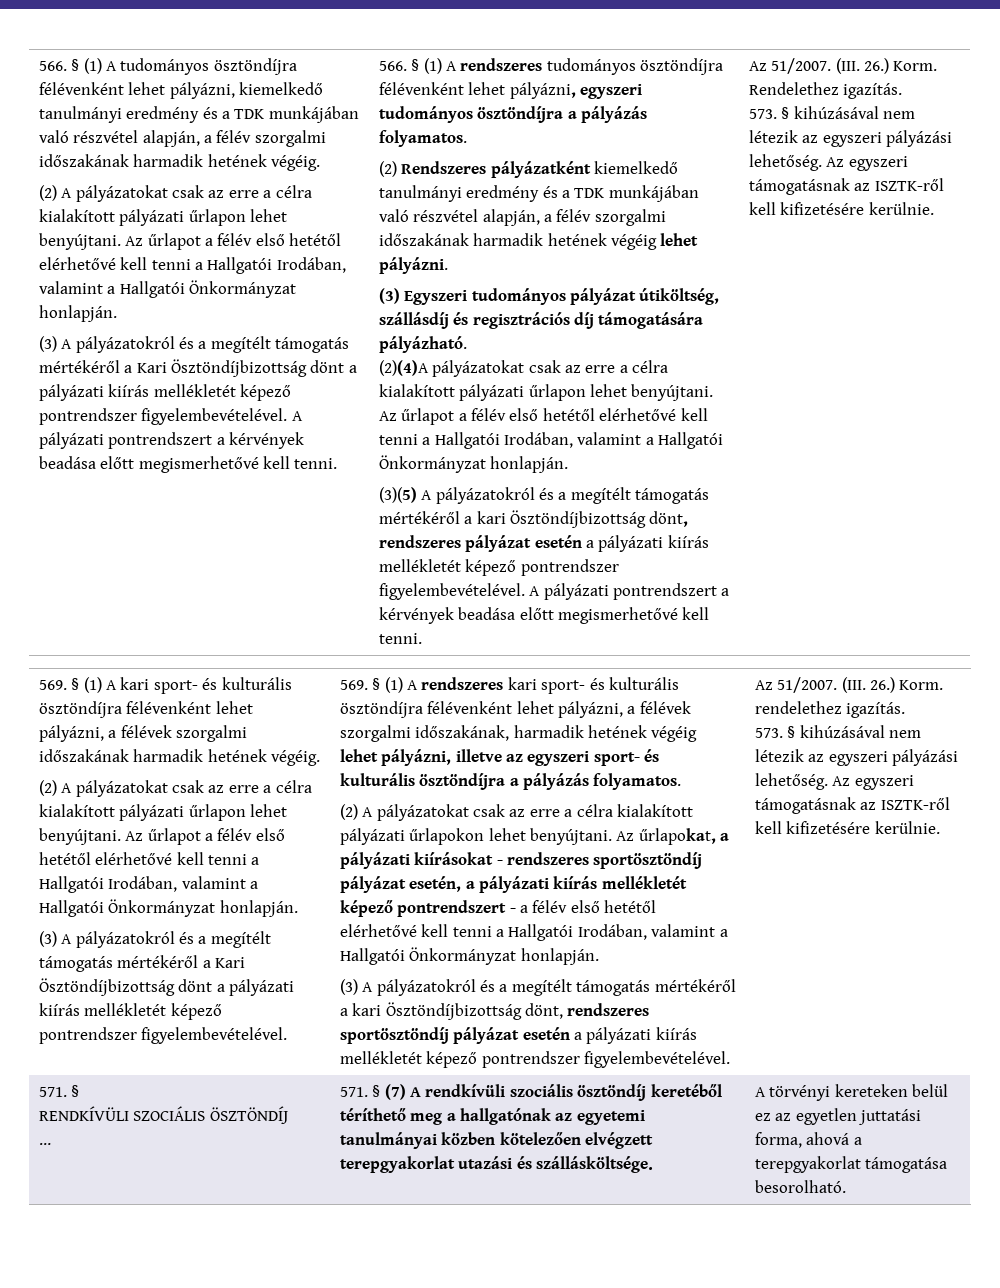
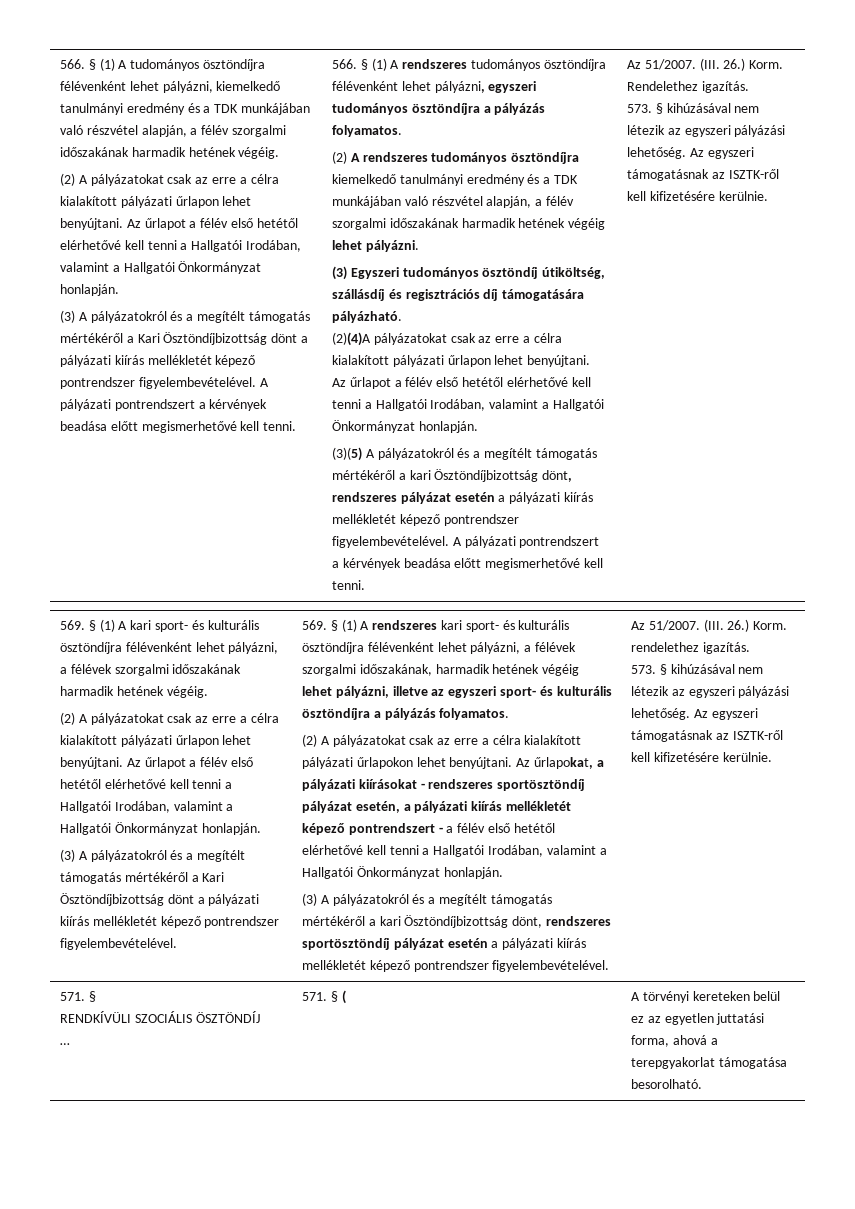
- (2) Rendszeres pályázatként kiemelkedő tanulmányi eredmény és a TDK munkájában való részvétel alapján, a félév szorgalmi időszakának harmadik hetének végéig lehet pályázni.
+ (2) A rendszeres tudományos ösztöndíjra kiemelkedő tanulmányi eredmény és a TDK munkájában való részvétel alapján, a félév szorgalmi időszakának harmadik hetének végéig lehet pályázni.
- (3) Egyszeri tudományos pályázat útiköltség, szállásdíj és regisztrációs díj támogatására pályázható.
+ (3) Egyszeri tudományos ösztöndíj útiköltség, szállásdíj és regisztrációs díj támogatására pályázható.
- 571. § (7) A rendkívüli szociális ösztöndíj keretéből téríthető meg a hallgatónak az egyetemi tanulmányai közben kötelezően elvégzett terepgyakorlat utazási és szállásköltsége.
+ 571. § (

